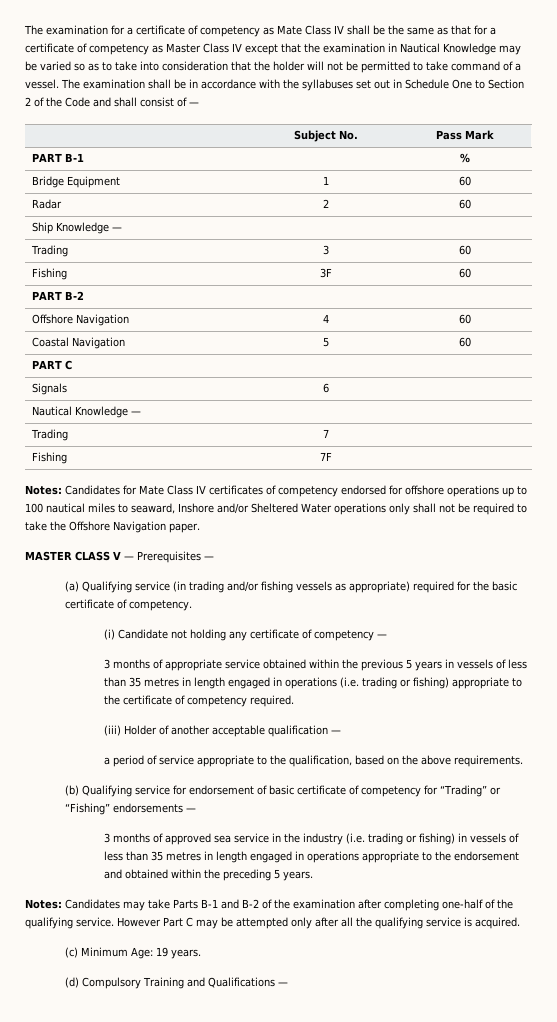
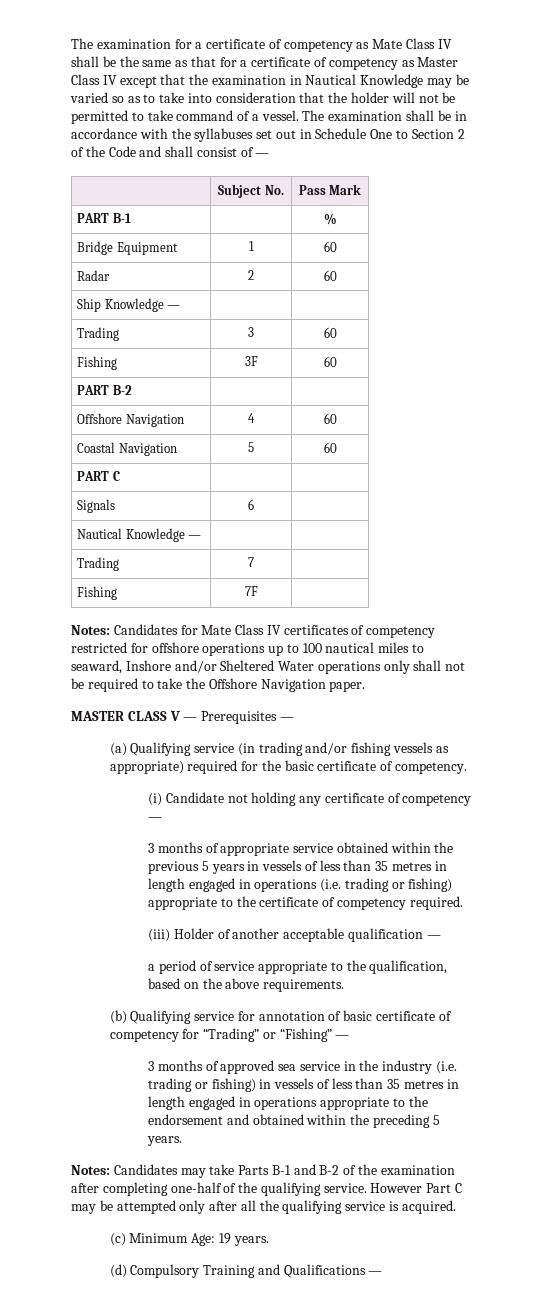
- Notes: Candidates for Mate Class IV certificates of competency endorsed for offshore operations up to 100 nautical miles to seaward, Inshore and/or Sheltered Water operations only shall not be required to take the Offshore Navigation paper.
+ Notes: Candidates for Mate Class IV certificates of competency restricted for offshore operations up to 100 nautical miles to seaward, Inshore and/or Sheltered Water operations only shall not be required to take the Offshore Navigation paper.
- (b) Qualifying service for endorsement of basic certificate of competency for “Trading” or “Fishing” endorsements —
+ (b) Qualifying service for annotation of basic certificate of competency for “Trading” or “Fishing” —

